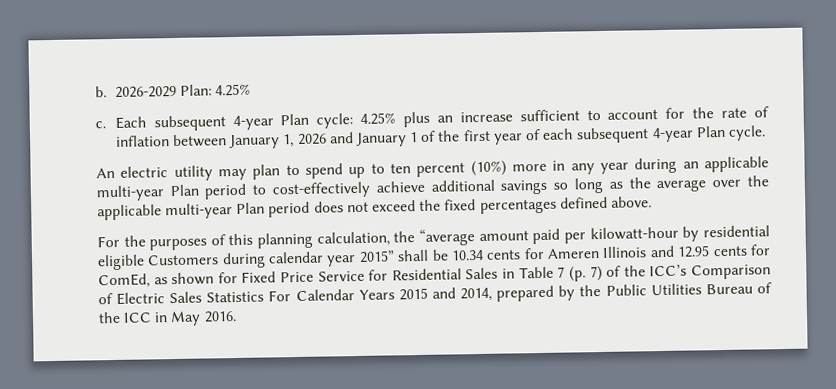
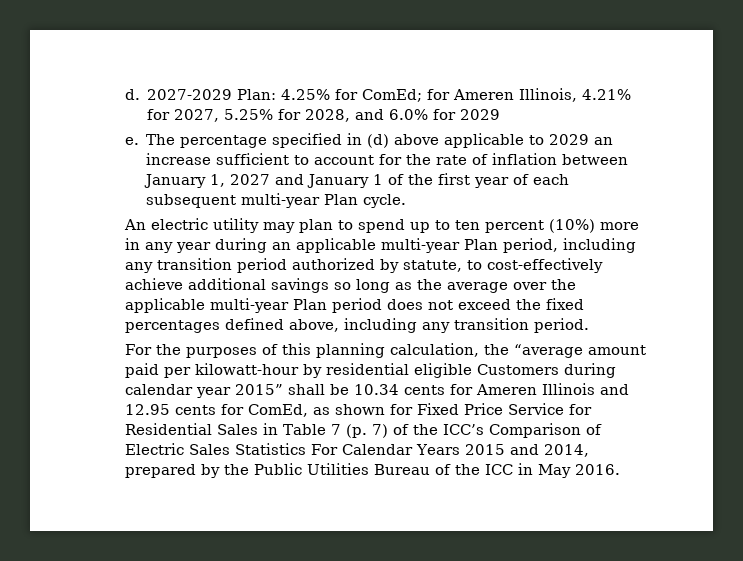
- b. 2026-2029 Plan: 4.25%
- c. Each subsequent 4-year Plan cycle: 4.25% plus an increase sufficient to account for the rate of inflation between January 1, 2026 and January 1 of the first year of each subsequent 4-year Plan cycle.
+ d. 2027-2029 Plan: 4.25% for ComEd; for Ameren Illinois, 4.21% for 2027, 5.25% for 2028, and 6.0% for 2029
+ e. The percentage specified in (d) above applicable to 2029 an increase sufficient to account for the rate of inflation between January 1, 2027 and January 1 of the first year of each subsequent multi-year Plan cycle.
- An electric utility may plan to spend up to ten percent (10%) more in any year during an applicable multi-year Plan period to cost-effectively achieve additional savings so long as the average over the applicable multi-year Plan period does not exceed the fixed percentages defined above.
+ An electric utility may plan to spend up to ten percent (10%) more in any year during an applicable multi-year Plan period, including any transition period authorized by statute, to cost-effectively achieve additional savings so long as the average over the applicable multi-year Plan period does not exceed the fixed percentages defined above, including any transition period.

